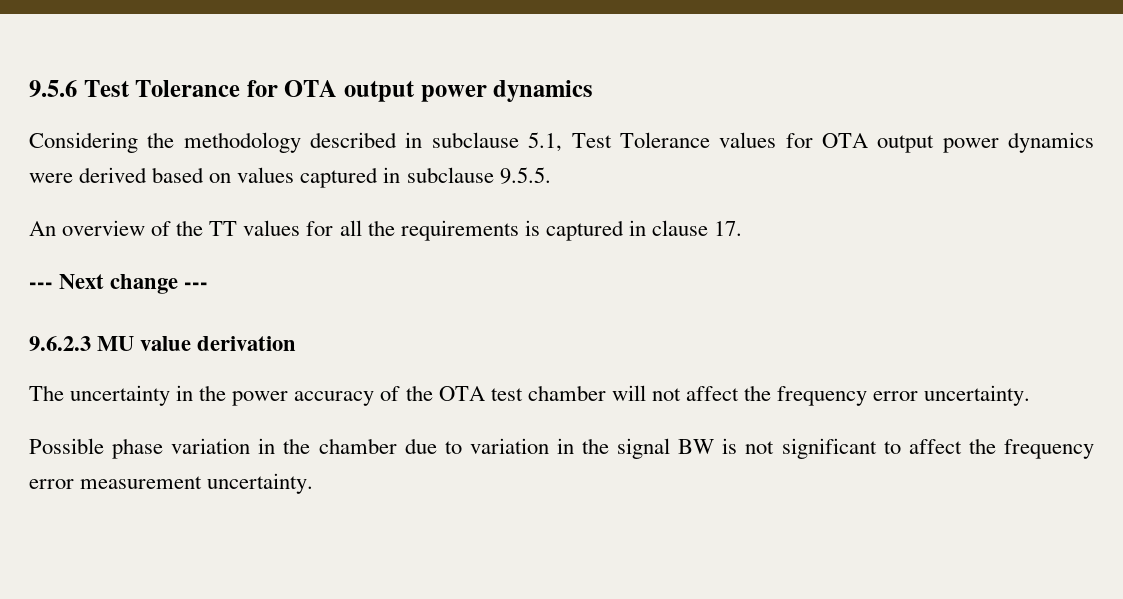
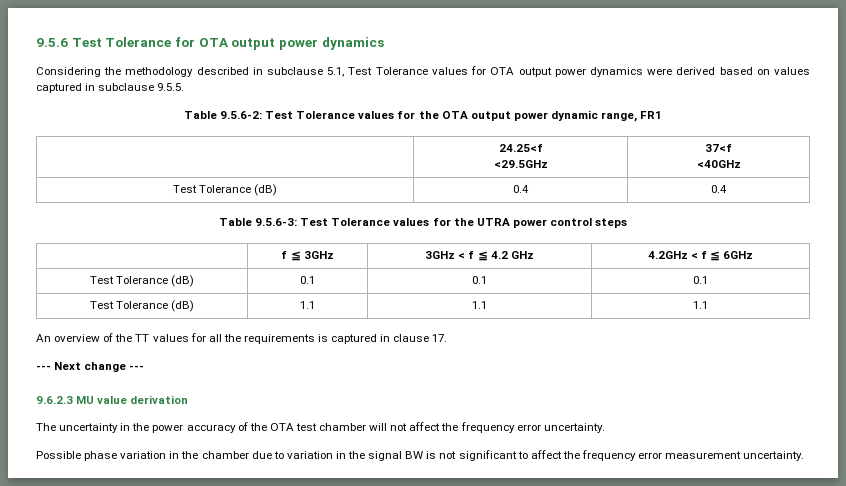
+ Table 9.5.6-2: Test Tolerance values for the OTA output power dynamic range, FR1
+ | 24.25<f
+ <29.5GHz | 37<f
+ <40GHz
+ Test Tolerance (dB) | 0.4 | 0.4
+ Table 9.5.6-3: Test Tolerance values for the UTRA power control steps
+ | f ≦ 3GHz | 3GHz < f ≦ 4.2 GHz | 4.2GHz < f ≦ 6GHz
+ Test Tolerance (dB) | 0.1 | 0.1 | 0.1
+ Test Tolerance (dB) | 1.1 | 1.1 | 1.1

